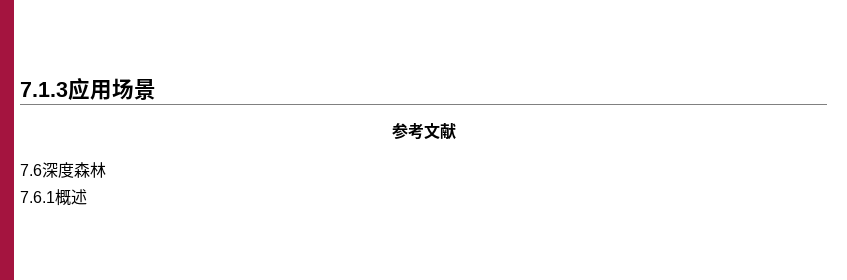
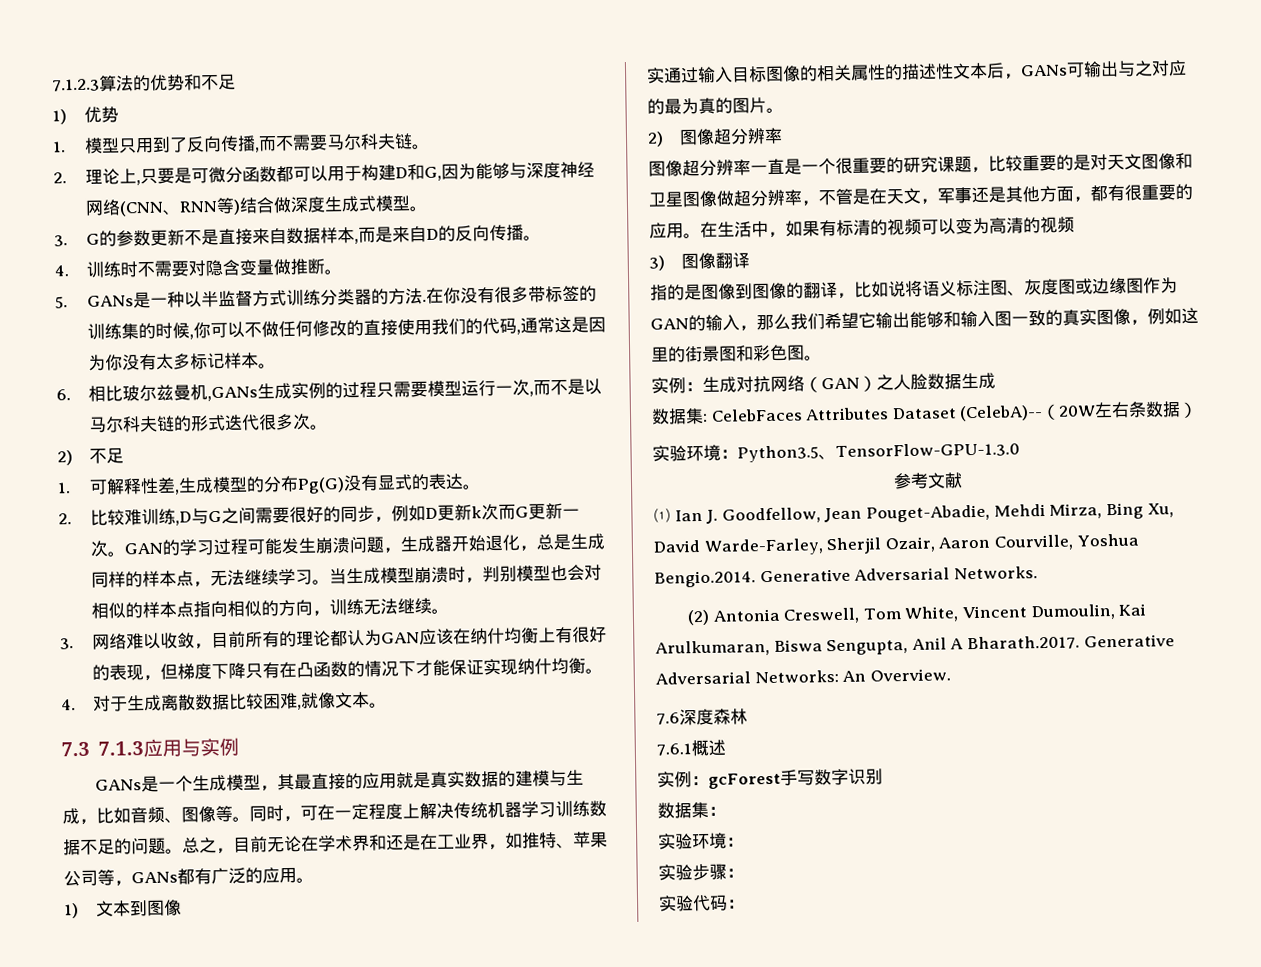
- 7.1.3应用场景
+ 7.1.2.3算法的优势和不足
+ 1)优势
+ 1.模型只用到了反向传播,而不需要马尔科夫链。
+ 2.理论上,只要是可微分函数都可以用于构建D和G,因为能够与深度神经网络(CNN、RNN等)结合做深度生成式模型。
+ 3. G的参数更新不是直接来自数据样本,而是来自D的反向传播。
+ 4.训练时不需要对隐含变量做推断。
+ 5. GANs是一种以半监督方式训练分类器的方法.在你没有很多带标签的训练集的时候,你可以不做任何修改的直接使用我们的代码,通常这是因为你没有太多标记样本。
+ 6.相比玻尔兹曼机,GANs生成实例的过程只需要模型运行一次,而不是以马尔科夫链的形式迭代很多次。
+ 2)不足
+ 1.可解释性差,生成模型的分布Pg(G)没有显式的表达。
+ 2.比较难训练,D与G之间需要很好的同步，例如D更新k次而G更新一次。GAN的学习过程可能发生崩溃问题，生成器开始退化，总是生成同样的样本点，无法继续学习。当生成模型崩溃时，判别模型也会对相似的样本点指向相似的方向，训练无法继续。
+ 3.网络难以收敛，目前所有的理论都认为GAN应该在纳什均衡上有很好的表现，但梯度下降只有在凸函数的情况下才能保证实现纳什均衡。
+ 4.对于生成离散数据比较困难,就像文本。
+ 7.3 7.1.3应用与实例
+ GANs是一个生成模型，其最直接的应用就是真实数据的建模与生成，比如音频、图像等。同时，可在一定程度上解决传统机器学习训练数据不足的问题。总之，目前无论在学术界和还是在工业界，如推特、苹果公司等，GANs都有广泛的应用。
+ 1)文本到图像
+ 实通过输入目标图像的相关属性的描述性文本后，GANs可输出与之对应的最为真的图片。
+ 2)图像超分辨率
+ 图像超分辨率一直是一个很重要的研究课题，比较重要的是对天文图像和卫星图像做超分辨率，不管是在天文，军事还是其他方面，都有很重要的应用。在生活中，如果有标清的视频可以变为高清的视频
+ 3)图像翻译
+ 指的是图像到图像的翻译，比如说将语义标注图、灰度图或边缘图作为GAN的输入，那么我们希望它输出能够和输入图一致的真实图像，例如这里的街景图和彩色图。
+ 实例：生成对抗网络（GAN）之人脸数据生成
+ 数据集: CelebFaces Attributes Dataset (CelebA)--（20W左右条数据）
+ 实验环境：Python3.5、TensorFlow-GPU-1.3.0
  参考文献
+ ⑴ Ian J. Goodfellow, Jean Pouget-Abadie, Mehdi Mirza, Bing Xu, David Warde-Farley, Sherjil Ozair, Aaron Courville, Yoshua Bengio.2014. Generative Adversarial Networks.
+ (2) Antonia Creswell, Tom White, Vincent Dumoulin, Kai Arulkumaran, Biswa Sengupta, Anil A Bharath.2017. Generative Adversarial Networks: An Overview.
+ 实例：gcForest手写数字识别
+ 数据集：
+ 实验环境：
+ 实验步骤：
+ 实验代码：

